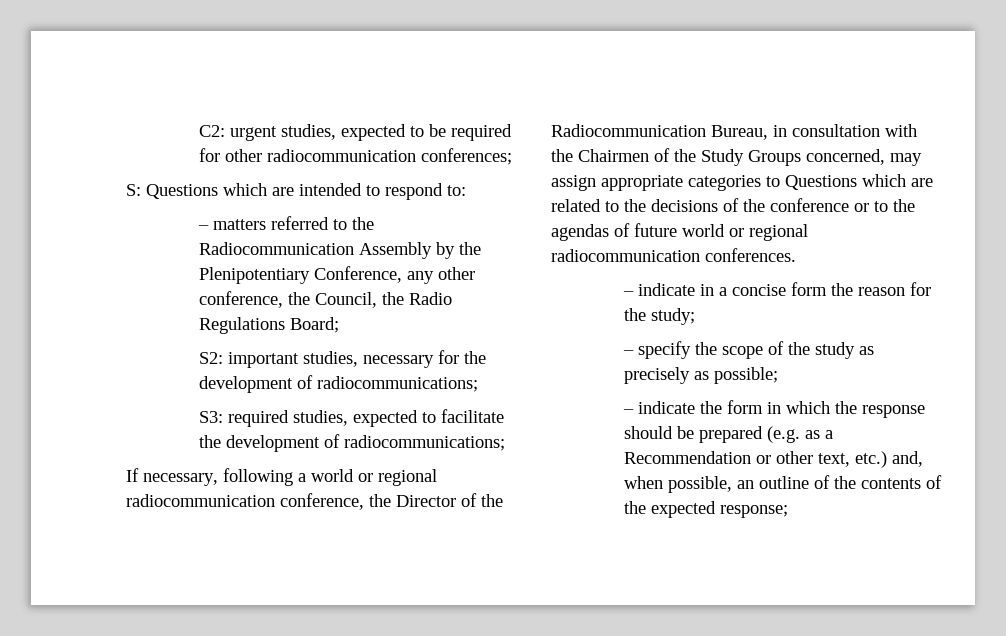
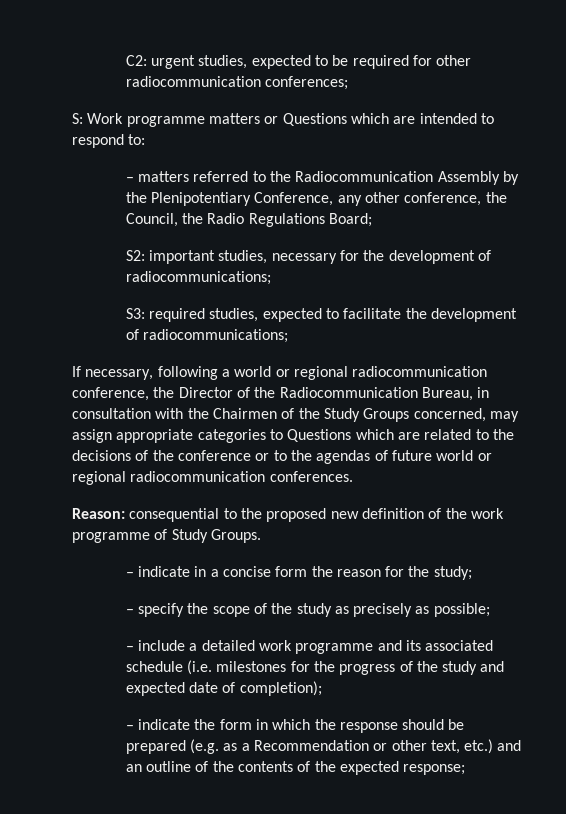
- S: Questions which are intended to respond to:
+ S: Work programme matters or Questions which are intended to respond to:
+ Reason: consequential to the proposed new definition of the work programme of Study Groups.
+ – include a detailed work programme and its associated schedule (i.e. milestones for the progress of the study and expected date of completion);
- – indicate the form in which the response should be prepared (e.g. as a Recommendation or other text, etc.) and, when possible, an outline of the contents of the expected response;
+ – indicate the form in which the response should be prepared (e.g. as a Recommendation or other text, etc.) and an outline of the contents of the expected response;

